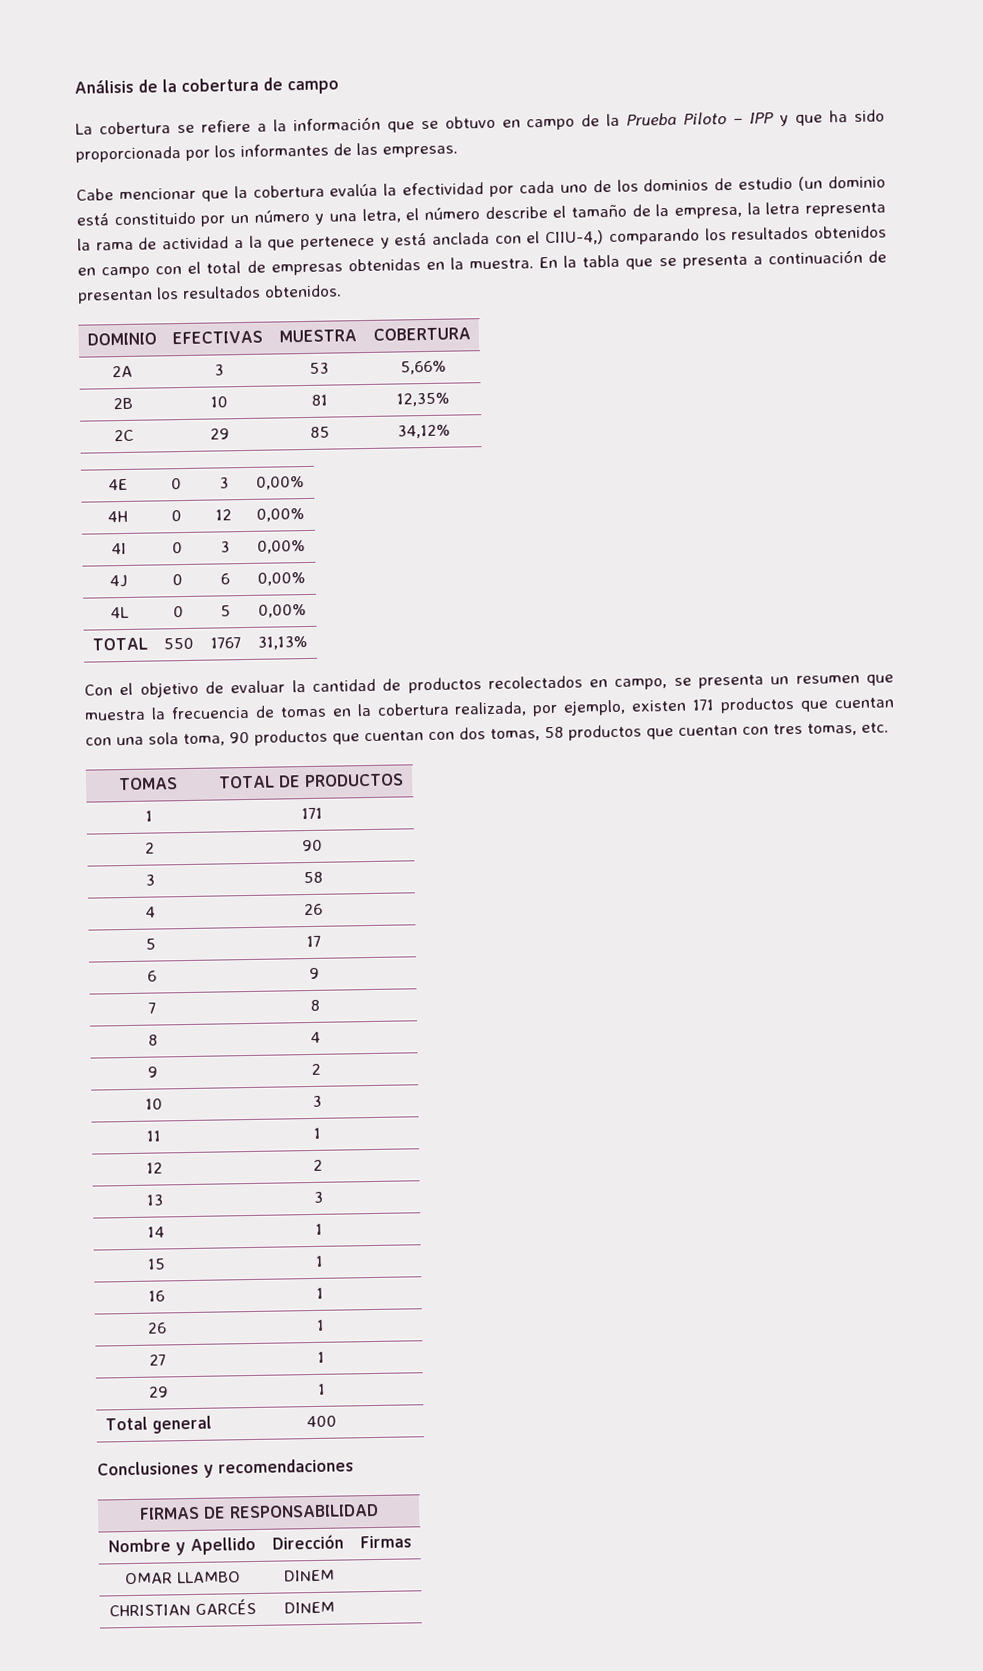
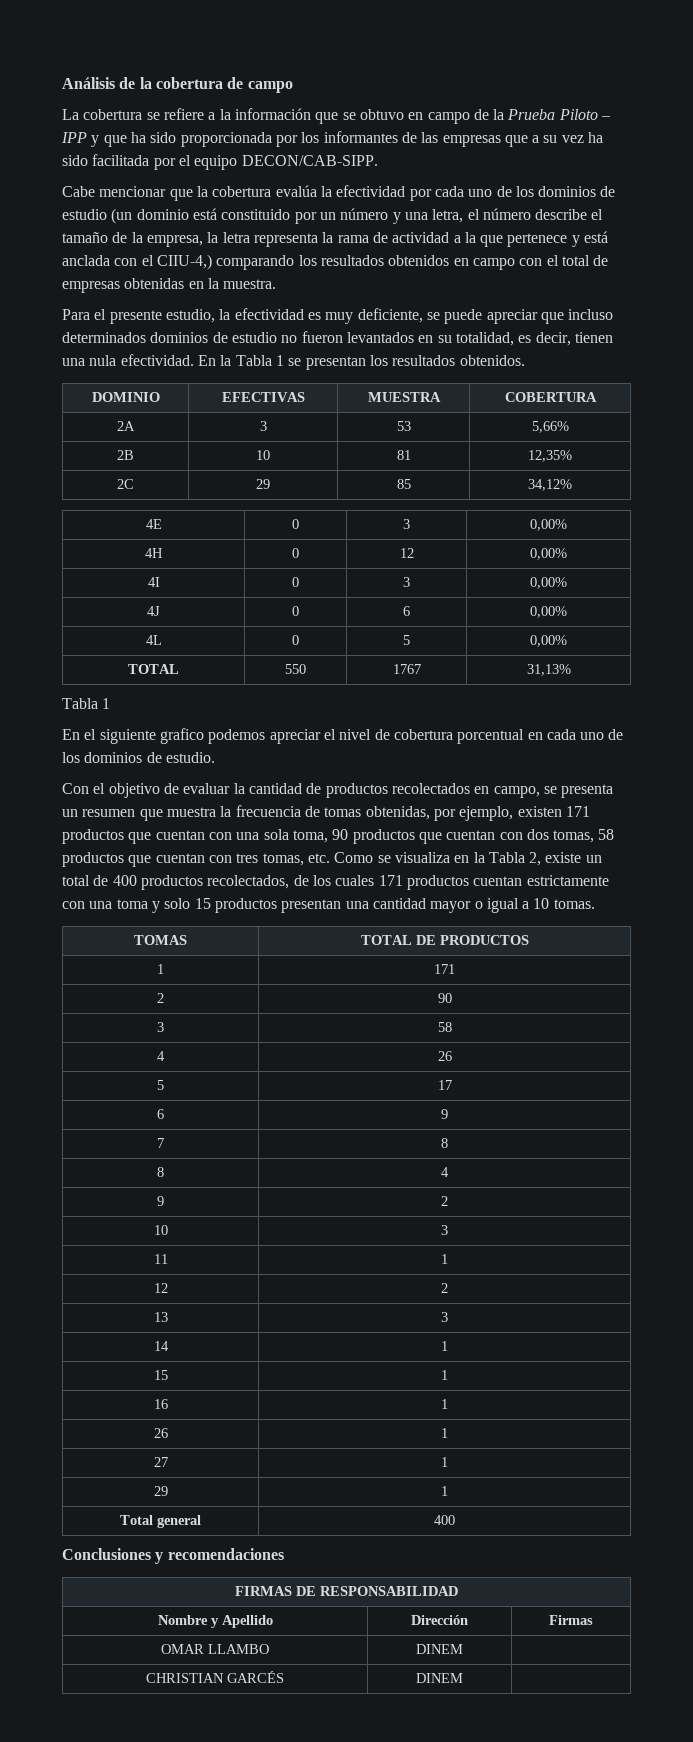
- La cobertura se refiere a la información que se obtuvo en campo de la Prueba Piloto – IPP y que ha sido proporcionada por los informantes de las empresas.
+ La cobertura se refiere a la información que se obtuvo en campo de la Prueba Piloto – IPP y que ha sido proporcionada por los informantes de las empresas que a su vez ha sido facilitada por el equipo DECON/CAB-SIPP.
- Cabe mencionar que la cobertura evalúa la efectividad por cada uno de los dominios de estudio (un dominio está constituido por un número y una letra, el número describe el tamaño de la empresa, la letra representa la rama de actividad a la que pertenece y está anclada con el CIIU-4,) comparando los resultados obtenidos en campo con el total de empresas obtenidas en la muestra. En la tabla que se presenta a continuación de presentan los resultados obtenidos.
+ Cabe mencionar que la cobertura evalúa la efectividad por cada uno de los dominios de estudio (un dominio está constituido por un número y una letra, el número describe el tamaño de la empresa, la letra representa la rama de actividad a la que pertenece y está anclada con el CIIU-4,) comparando los resultados obtenidos en campo con el total de empresas obtenidas en la muestra.
+ Para el presente estudio, la efectividad es muy deficiente, se puede apreciar que incluso determinados dominios de estudio no fueron levantados en su totalidad, es decir, tienen una nula efectividad. En la Tabla 1 se presentan los resultados obtenidos.
  TOTAL | 550 | 1767 | 31,13%
+ Tabla 1
+ En el siguiente grafico podemos apreciar el nivel de cobertura porcentual en cada uno de los dominios de estudio.
- Con el objetivo de evaluar la cantidad de productos recolectados en campo, se presenta un resumen que muestra la frecuencia de tomas en la cobertura realizada, por ejemplo, existen 171 productos que cuentan con una sola toma, 90 productos que cuentan con dos tomas, 58 productos que cuentan con tres tomas, etc.
+ Con el objetivo de evaluar la cantidad de productos recolectados en campo, se presenta un resumen que muestra la frecuencia de tomas obtenidas, por ejemplo, existen 171 productos que cuentan con una sola toma, 90 productos que cuentan con dos tomas, 58 productos que cuentan con tres tomas, etc. Como se visualiza en la Tabla 2, existe un total de 400 productos recolectados, de los cuales 171 productos cuentan estrictamente con una toma y solo 15 productos presentan una cantidad mayor o igual a 10 tomas.

